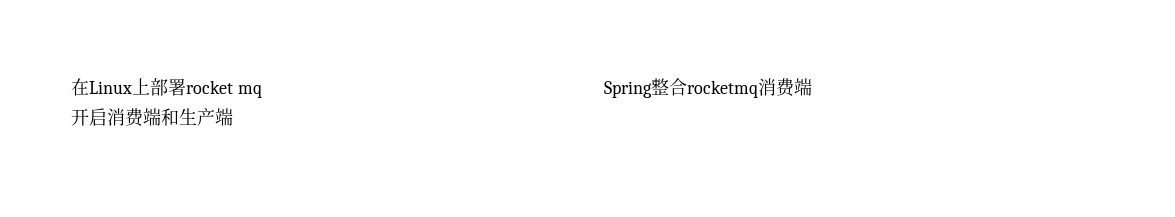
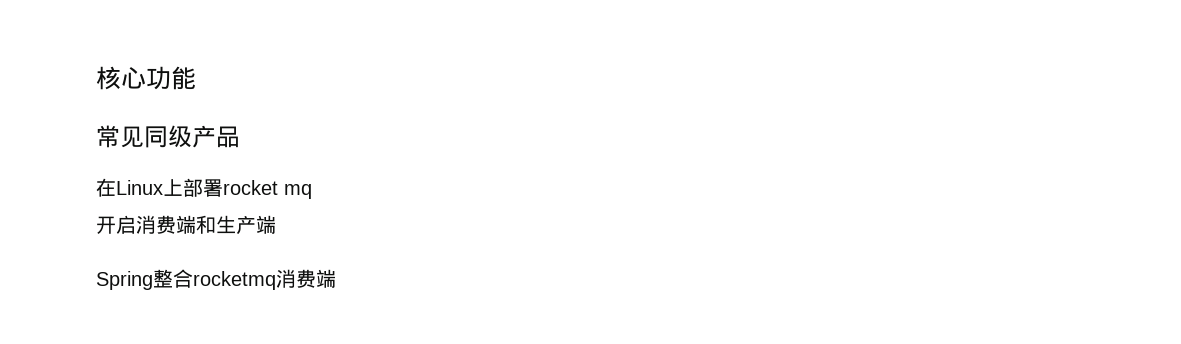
+ 核心功能
+ 常见同级产品

